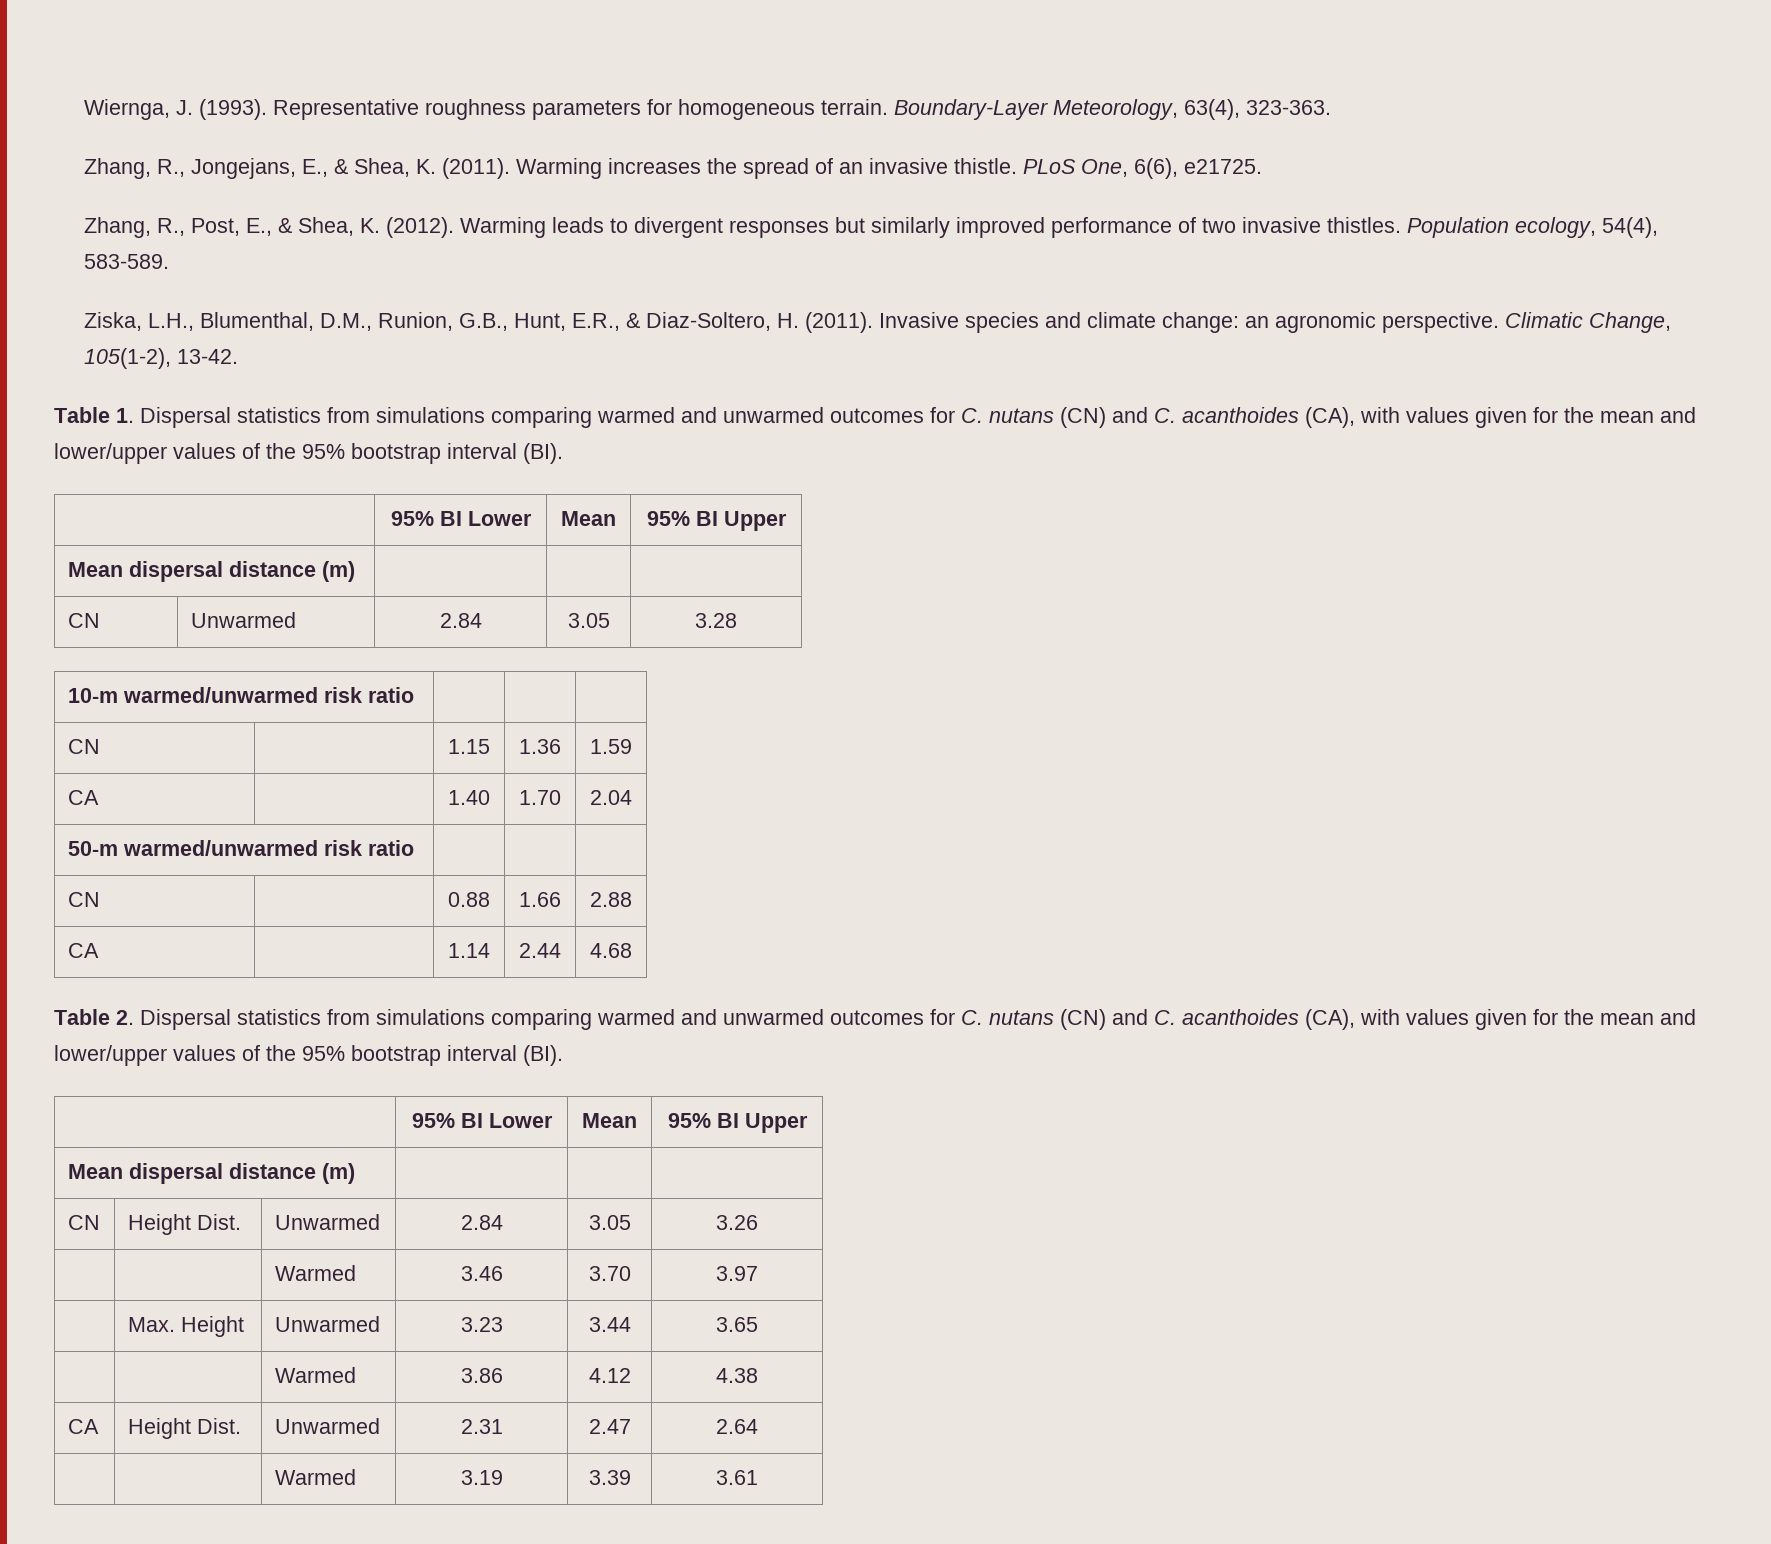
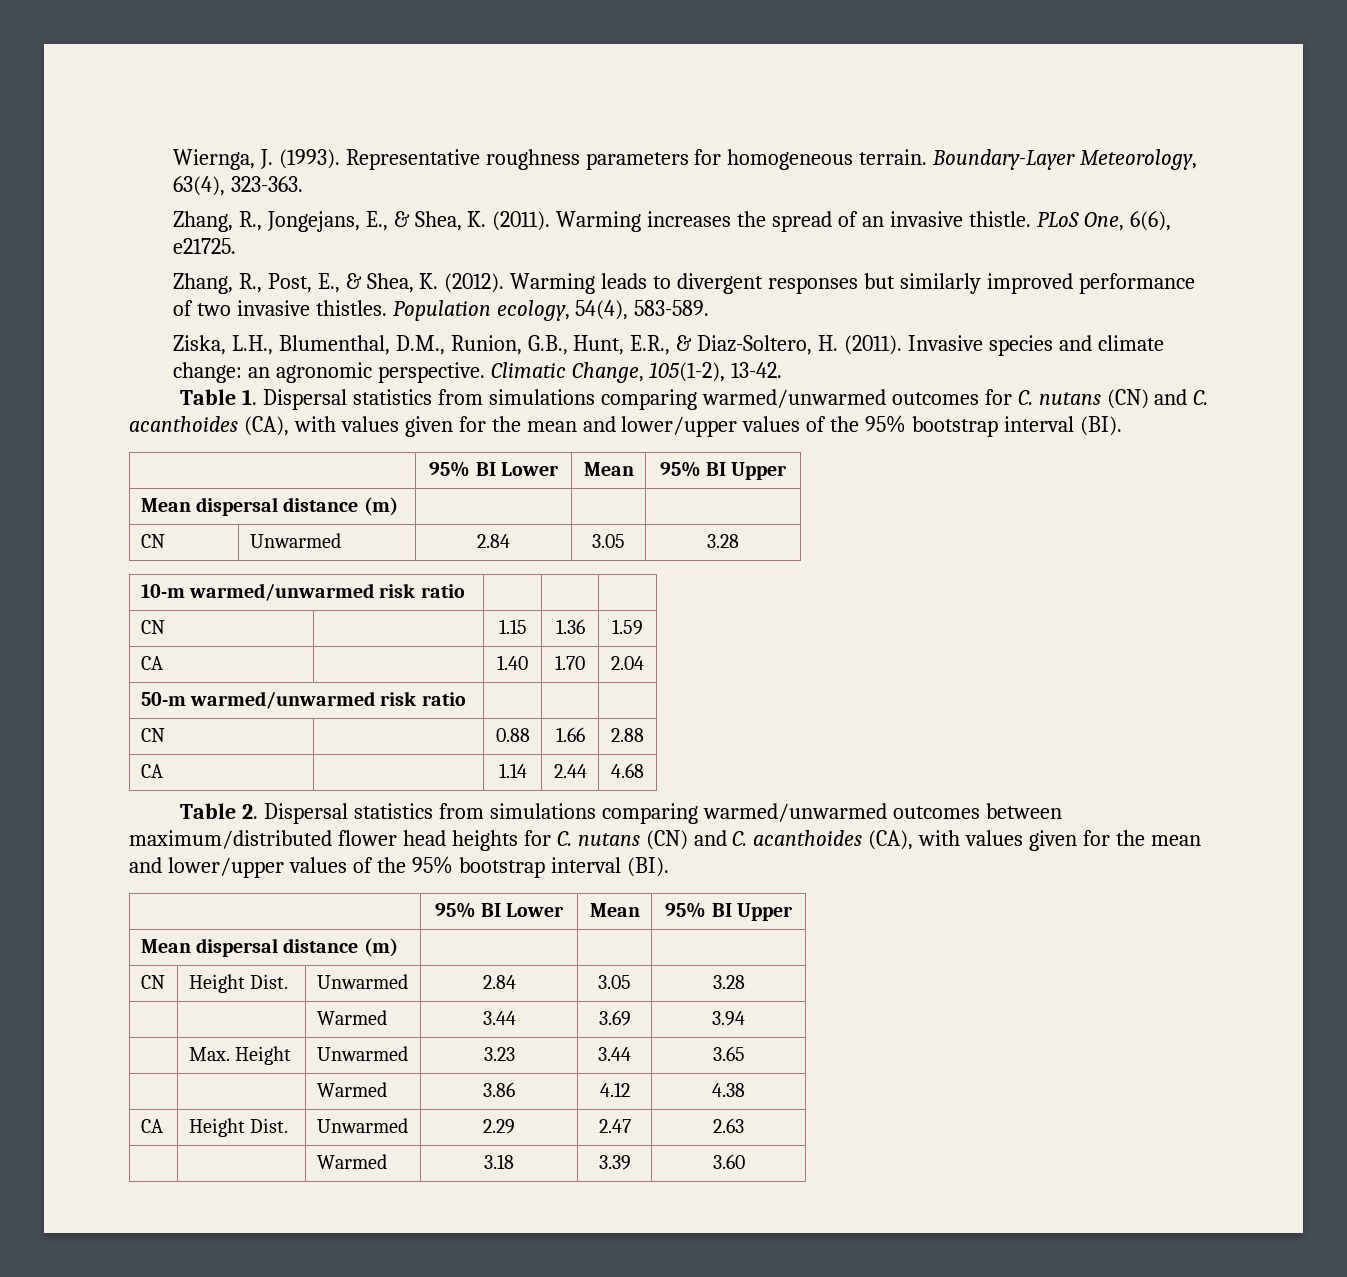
- Table 1. Dispersal statistics from simulations comparing warmed and unwarmed outcomes for C. nutans (CN) and C. acanthoides (CA), with values given for the mean and lower/upper values of the 95% bootstrap interval (BI).
+ Table 1. Dispersal statistics from simulations comparing warmed/unwarmed outcomes for C. nutans (CN) and C. acanthoides (CA), with values given for the mean and lower/upper values of the 95% bootstrap interval (BI).
- Table 2. Dispersal statistics from simulations comparing warmed and unwarmed outcomes for C. nutans (CN) and C. acanthoides (CA), with values given for the mean and lower/upper values of the 95% bootstrap interval (BI).
+ Table 2. Dispersal statistics from simulations comparing warmed/unwarmed outcomes between maximum/distributed flower head heights for C. nutans (CN) and C. acanthoides (CA), with values given for the mean and lower/upper values of the 95% bootstrap interval (BI).
- CN | Height Dist. | Unwarmed | 2.84 | 3.05 | 3.26
- | | Warmed | 3.46 | 3.70 | 3.97
+ CN | Height Dist. | Unwarmed | 2.84 | 3.05 | 3.28
+ | | Warmed | 3.44 | 3.69 | 3.94
- CA | Height Dist. | Unwarmed | 2.31 | 2.47 | 2.64
- | | Warmed | 3.19 | 3.39 | 3.61
+ CA | Height Dist. | Unwarmed | 2.29 | 2.47 | 2.63
+ | | Warmed | 3.18 | 3.39 | 3.60

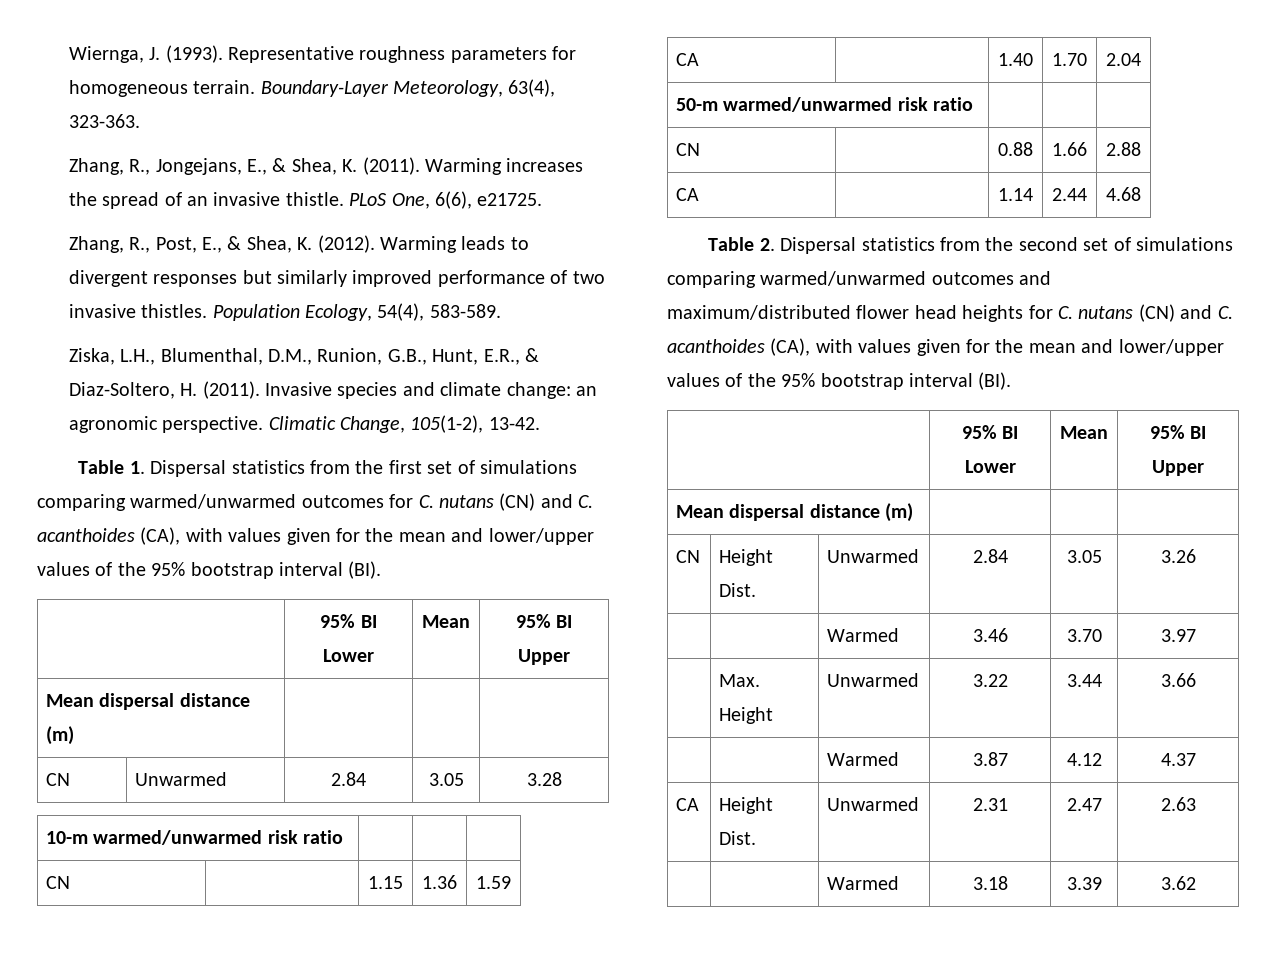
- Population ecology, 54(4), 583-589.
+ Population Ecology, 54(4), 583-589.
- Table 1. Dispersal statistics from simulations comparing warmed/unwarmed outcomes for C. nutans (CN) and C. acanthoides (CA), with values given for the mean and lower/upper values of the 95% bootstrap interval (BI).
+ Table 1. Dispersal statistics from the first set of simulations comparing warmed/unwarmed outcomes for C. nutans (CN) and C. acanthoides (CA), with values given for the mean and lower/upper values of the 95% bootstrap interval (BI).
- Table 2. Dispersal statistics from simulations comparing warmed/unwarmed outcomes between maximum/distributed flower head heights for C. nutans (CN) and C. acanthoides (CA), with values given for the mean and lower/upper values of the 95% bootstrap interval (BI).
+ Table 2. Dispersal statistics from the second set of simulations comparing warmed/unwarmed outcomes and maximum/distributed flower head heights for C. nutans (CN) and C. acanthoides (CA), with values given for the mean and lower/upper values of the 95% bootstrap interval (BI).
- CN | Height Dist. | Unwarmed | 2.84 | 3.05 | 3.28
- | | Warmed | 3.44 | 3.69 | 3.94
+ CN | Height Dist. | Unwarmed | 2.84 | 3.05 | 3.26
+ | | Warmed | 3.46 | 3.70 | 3.97
- | Max. Height | Unwarmed | 3.23 | 3.44 | 3.65
- | | Warmed | 3.86 | 4.12 | 4.38
+ | Max. Height | Unwarmed | 3.22 | 3.44 | 3.66
+ | | Warmed | 3.87 | 4.12 | 4.37
- CA | Height Dist. | Unwarmed | 2.29 | 2.47 | 2.63
+ CA | Height Dist. | Unwarmed | 2.31 | 2.47 | 2.63
- | | Warmed | 3.18 | 3.39 | 3.60
+ | | Warmed | 3.18 | 3.39 | 3.62

